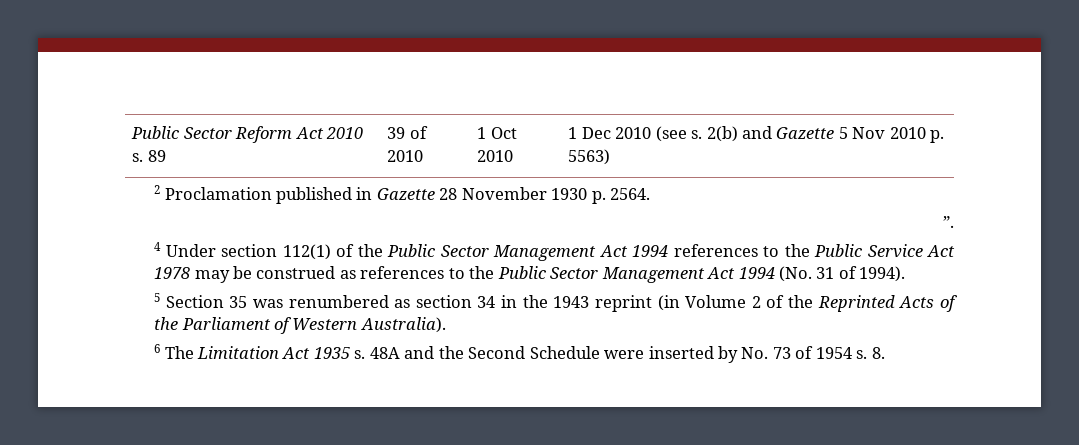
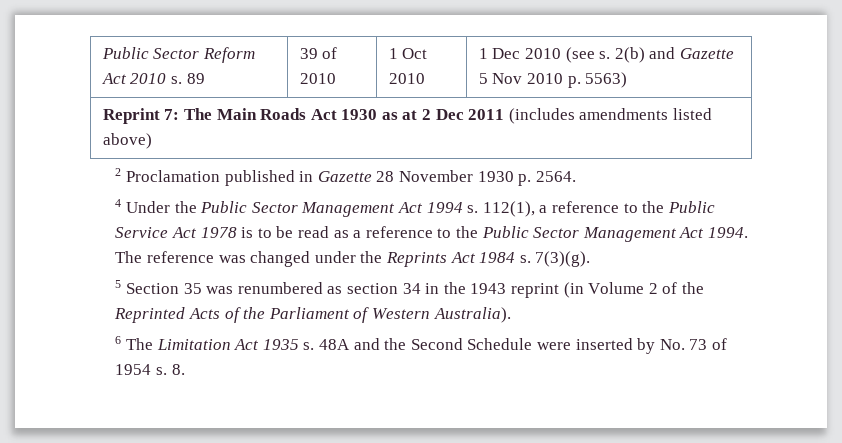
+ Reprint 7: The Main Roads Act 1930 as at 2 Dec 2011 (includes amendments listed above)
- ”.
- 4 Under section 112(1) of the Public Sector Management Act 1994 references to the Public Service Act 1978 may be construed as references to the Public Sector Management Act 1994 (No. 31 of 1994).
+ 4 Under the Public Sector Management Act 1994 s. 112(1), a reference to the Public Service Act 1978 is to be read as a reference to the Public Sector Management Act 1994. The reference was changed under the Reprints Act 1984 s. 7(3)(g).

